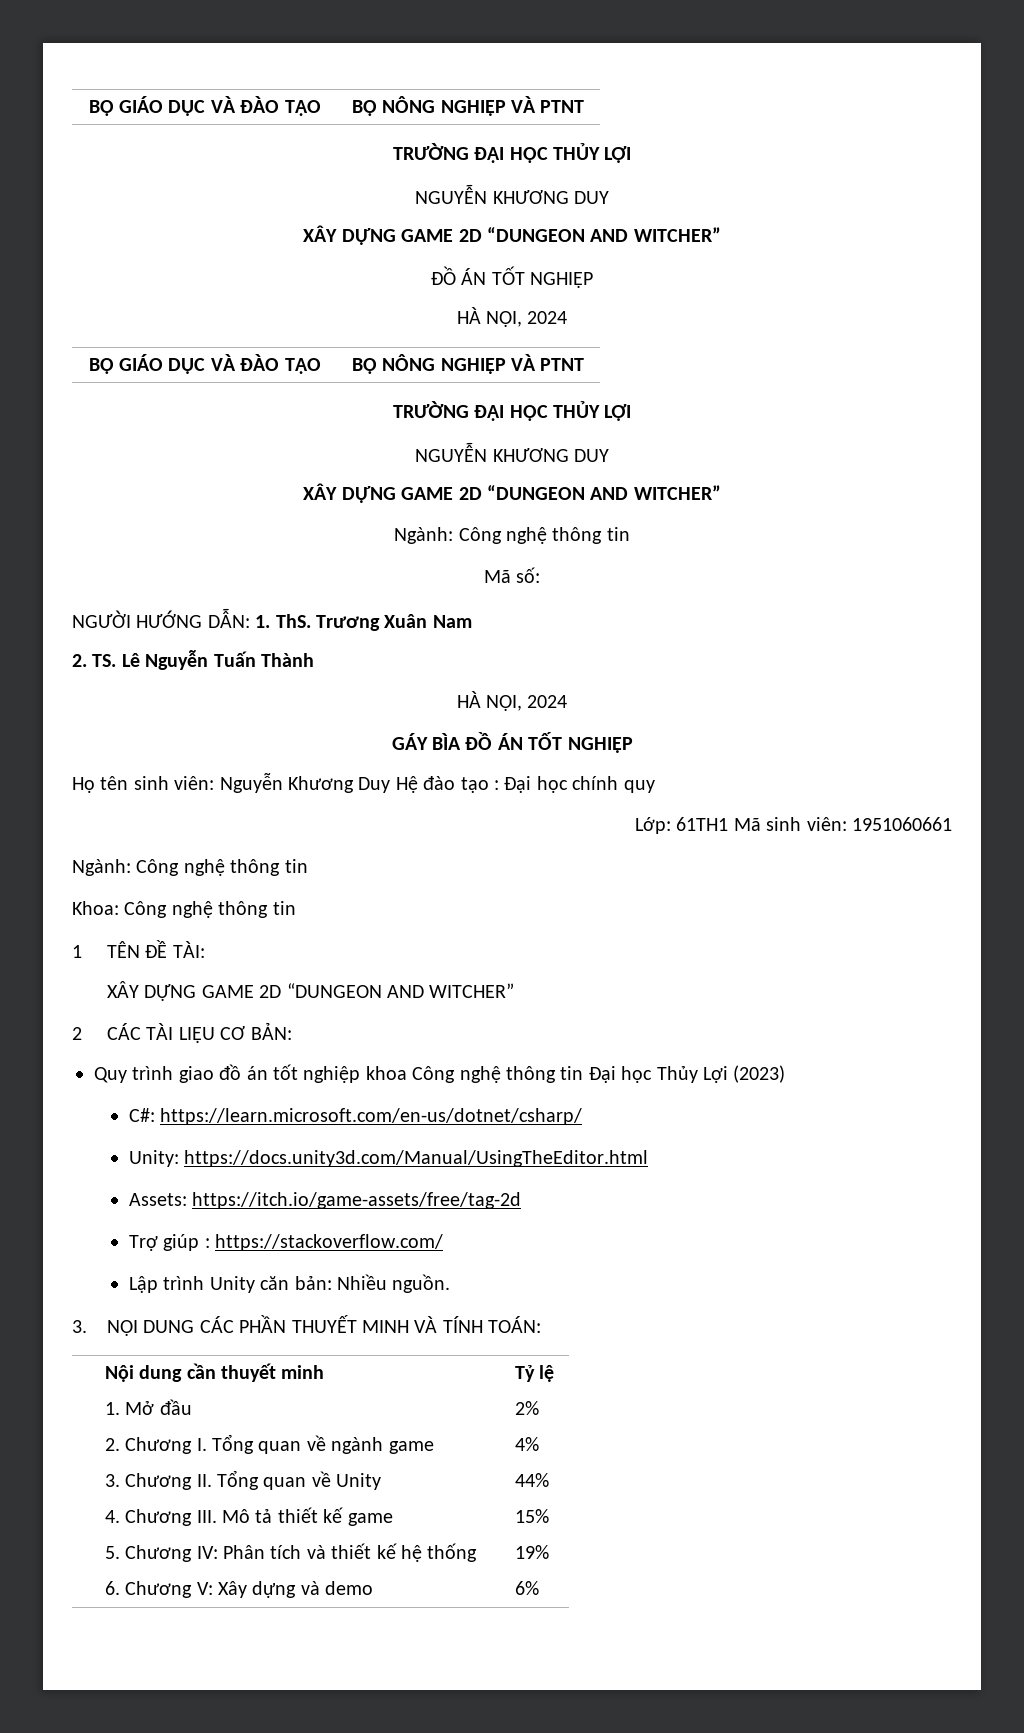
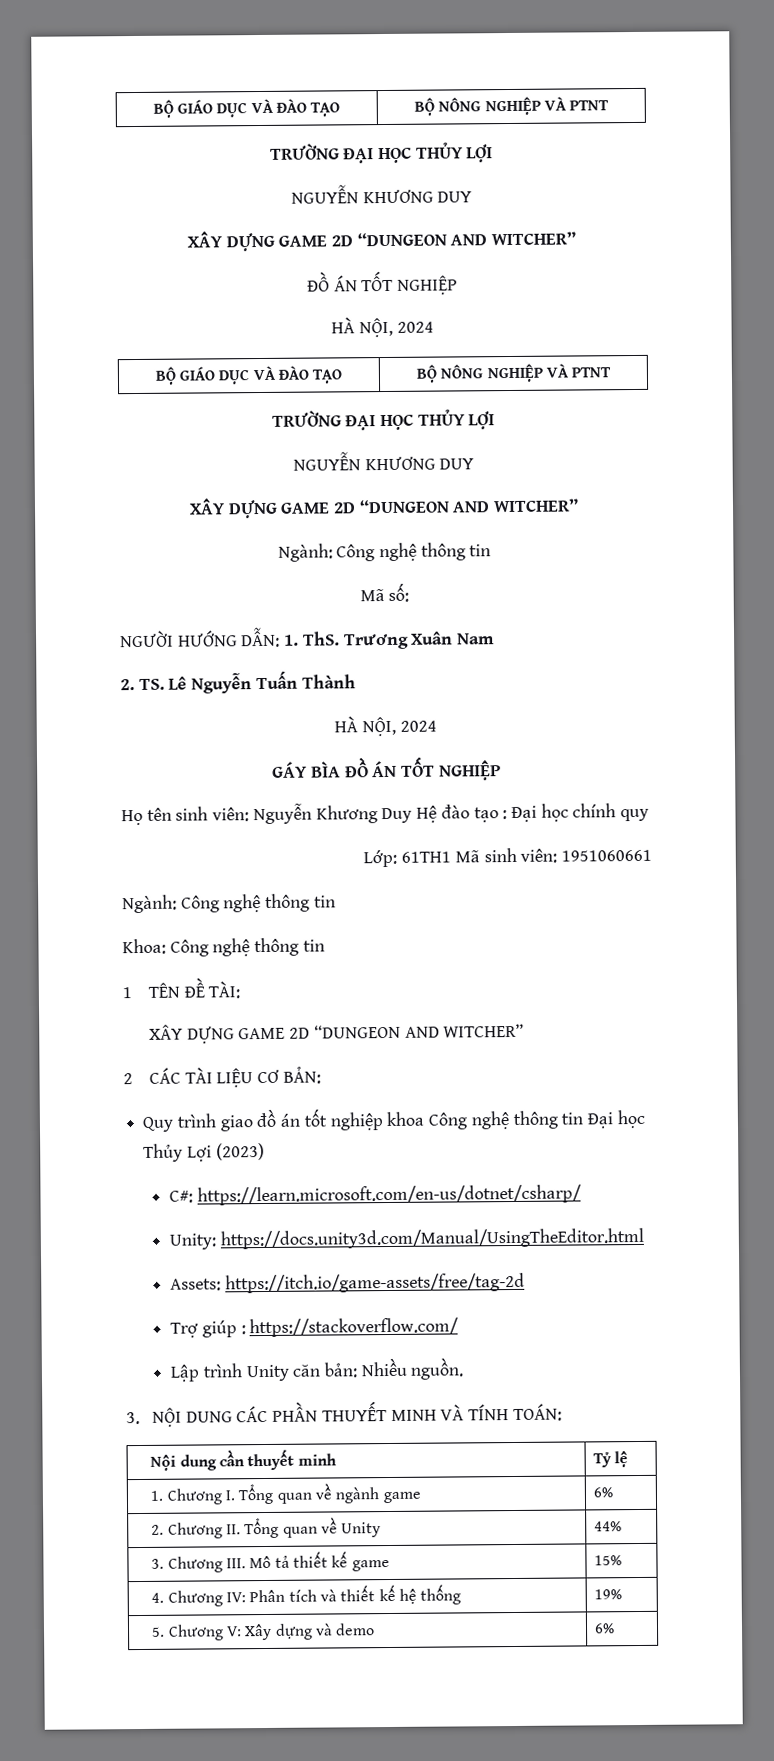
- 1. Mở đầu | 2%
- 2. Chương I. Tổng quan về ngành game | 4%
- 3. Chương II. Tổng quan về Unity | 44%
+ 1. Chương I. Tổng quan về ngành game | 6%
+ 2. Chương II. Tổng quan về Unity | 44%
- 4. Chương III. Mô tả thiết kế game | 15%
+ 3. Chương III. Mô tả thiết kế game | 15%
- 5. Chương IV: Phân tích và thiết kế hệ thống | 19%
+ 4. Chương IV: Phân tích và thiết kế hệ thống | 19%
- 6. Chương V: Xây dựng và demo | 6%
+ 5. Chương V: Xây dựng và demo | 6%

